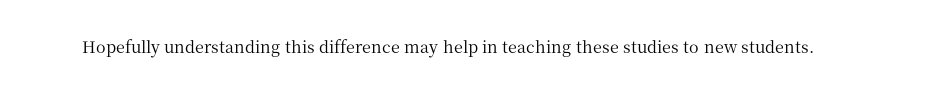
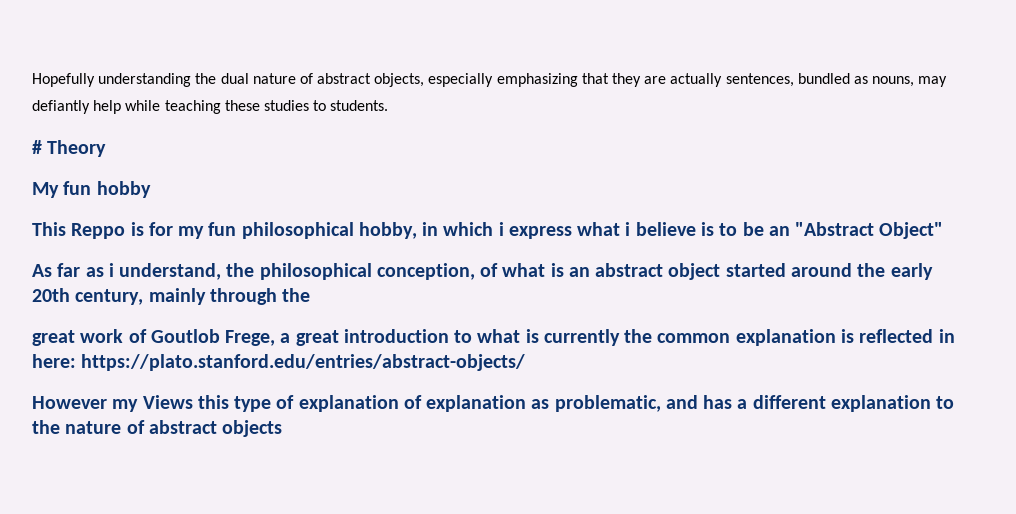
- Hopefully understanding this difference may help in teaching these studies to new students.
+ Hopefully understanding the dual nature of abstract objects, especially emphasizing that they are actually sentences, bundled as nouns, may defiantly help while teaching these studies to students.
+ # Theory
+ My fun hobby
+ This Reppo is for my fun philosophical hobby, in which i express what i believe is to be an "Abstract Object"
+ As far as i understand, the philosophical conception, of what is an abstract object started around the early 20th century, mainly through the
+ great work of Goutlob Frege, a great introduction to what is currently the common explanation is reflected in here: https://plato.stanford.edu/entries/abstract-objects/
+ However my Views this type of explanation of explanation as problematic, and has a different explanation to the nature of abstract objects

